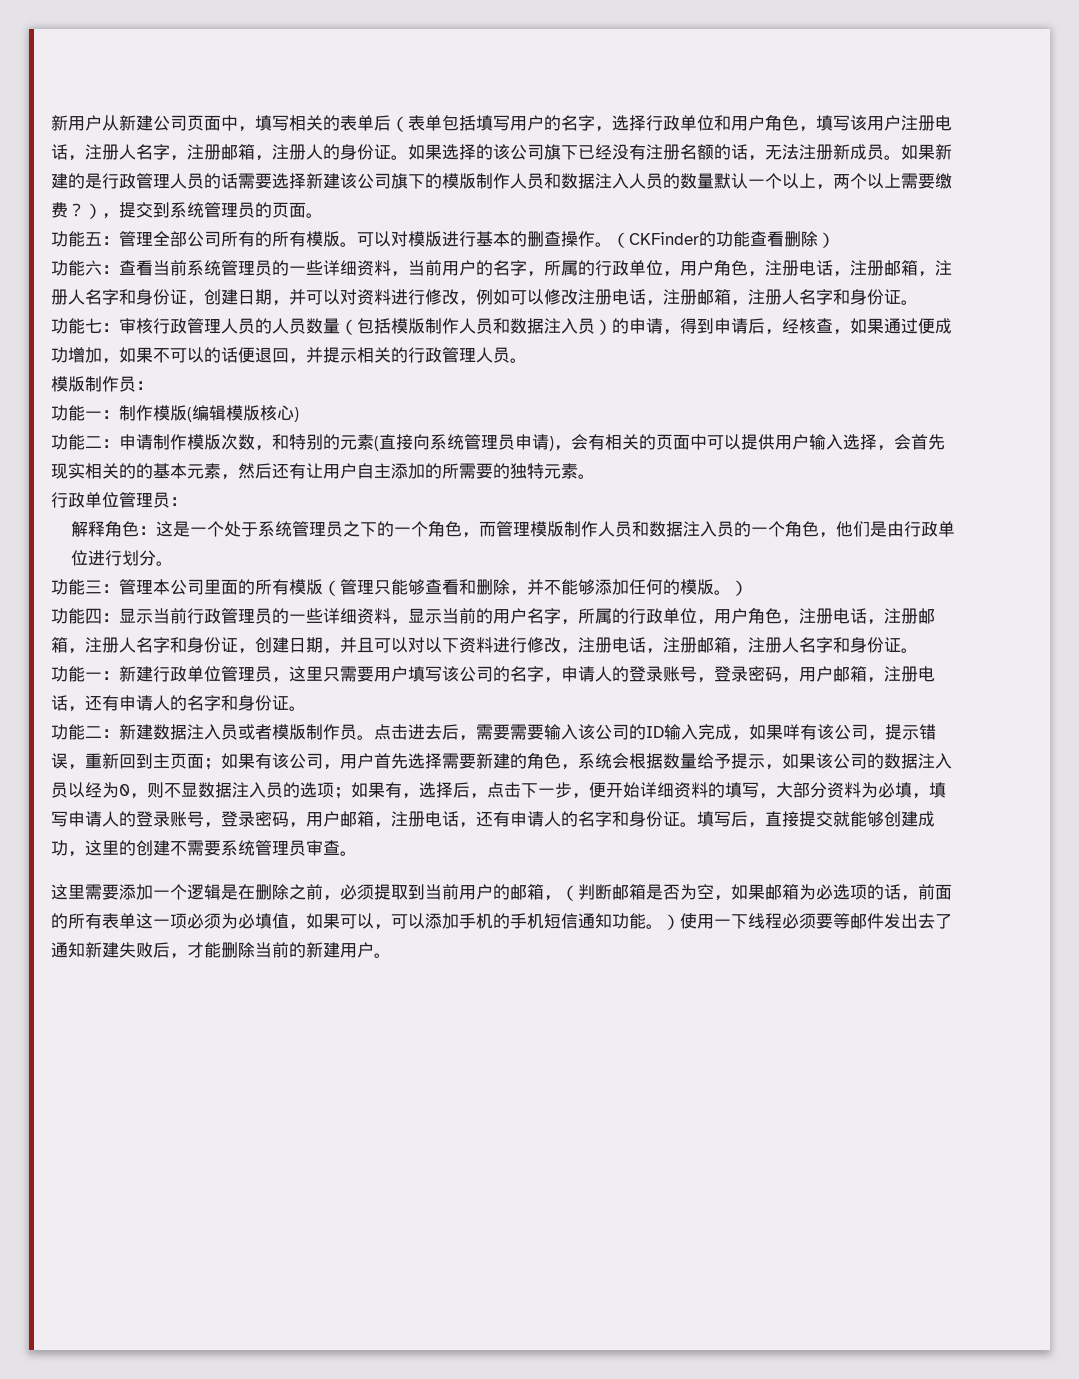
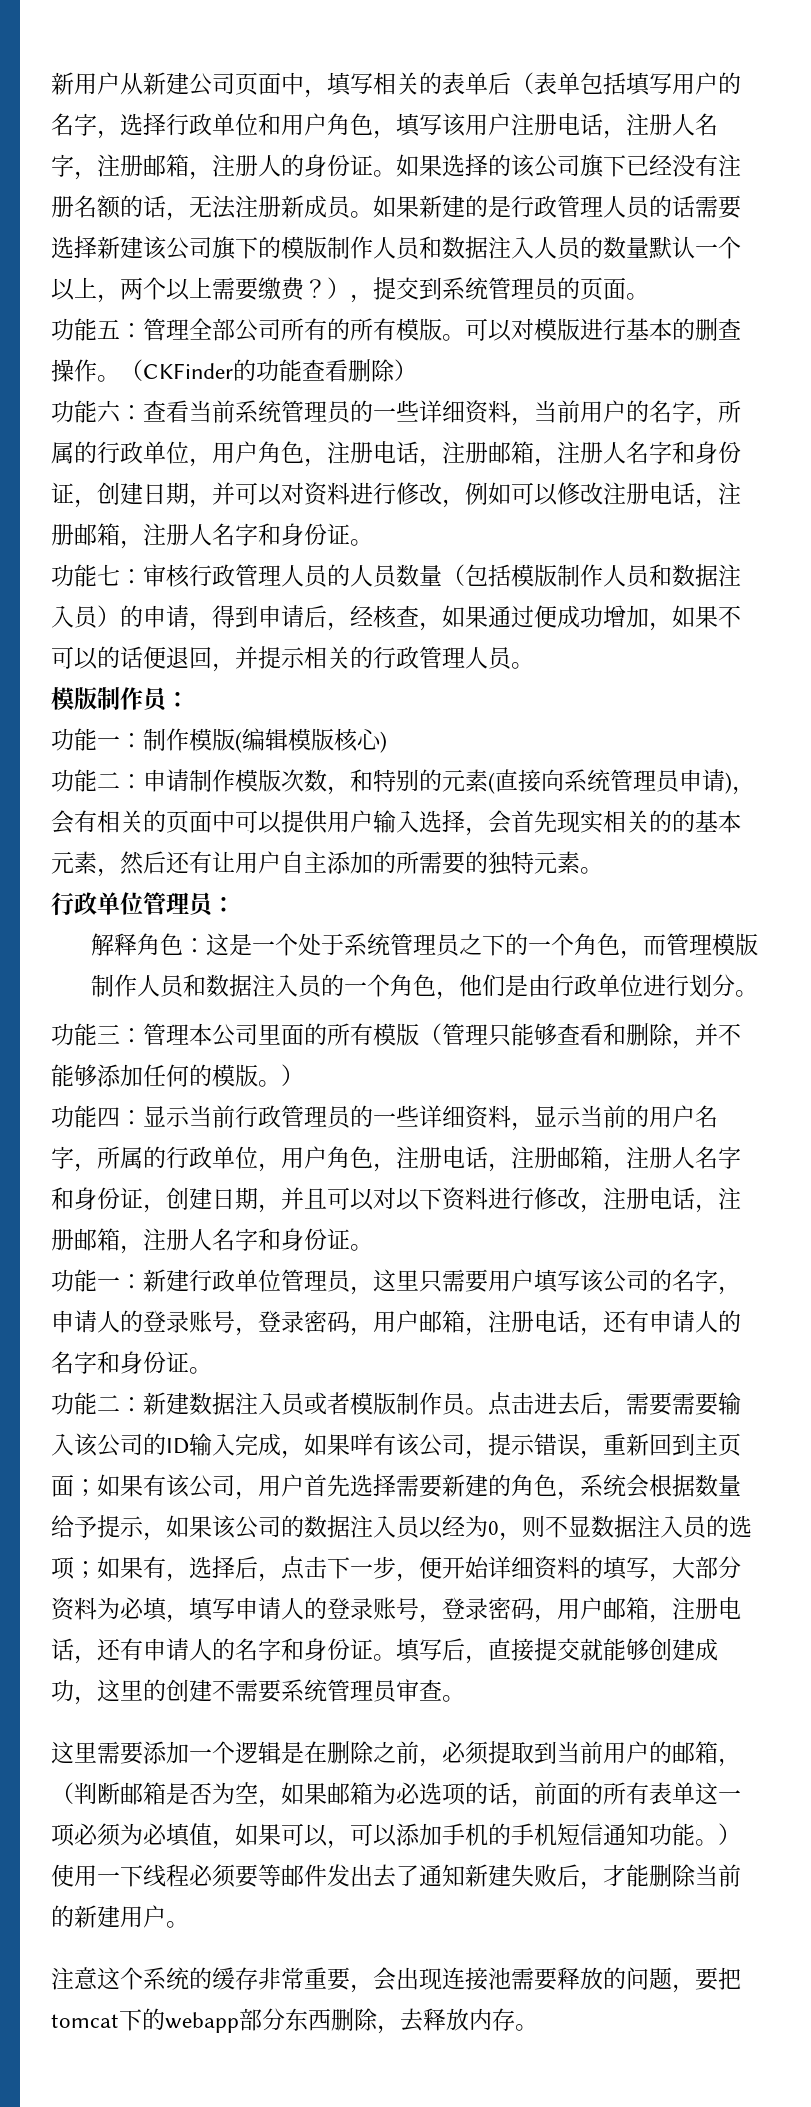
+ 注意这个系统的缓存非常重要，会出现连接池需要释放的问题，要把tomcat下的webapp部分东西删除，去释放内存。

